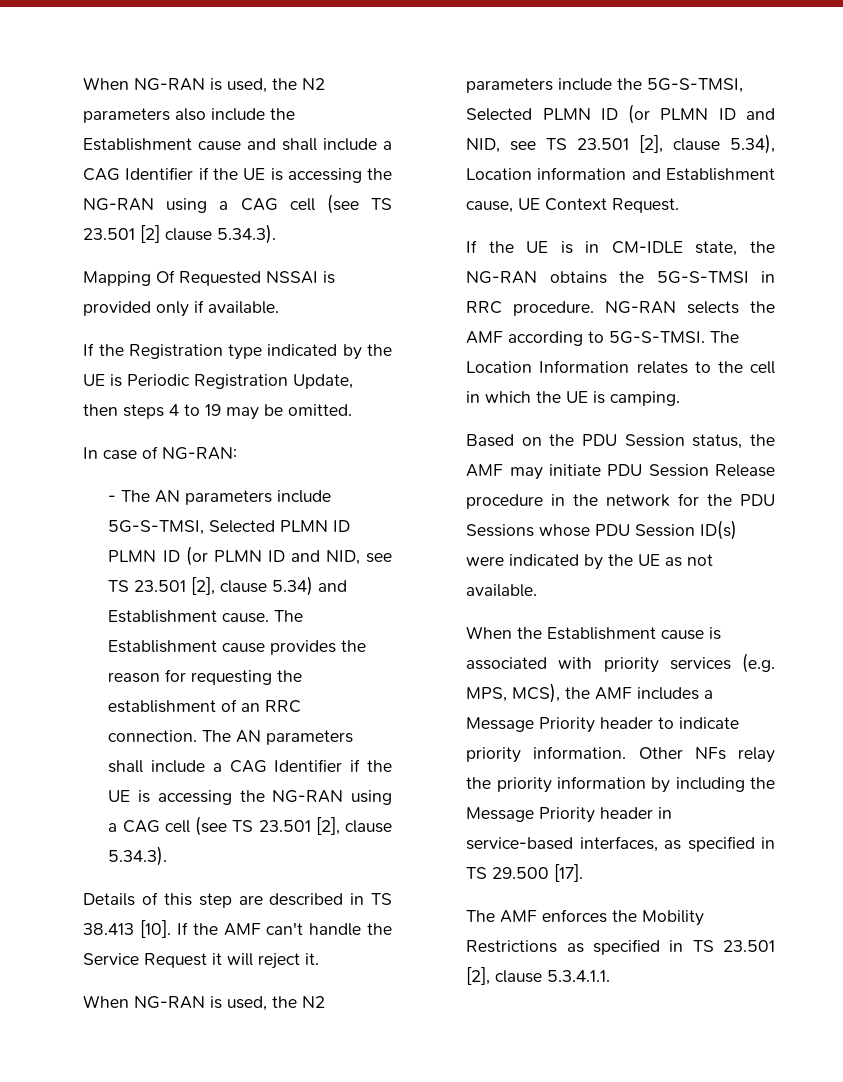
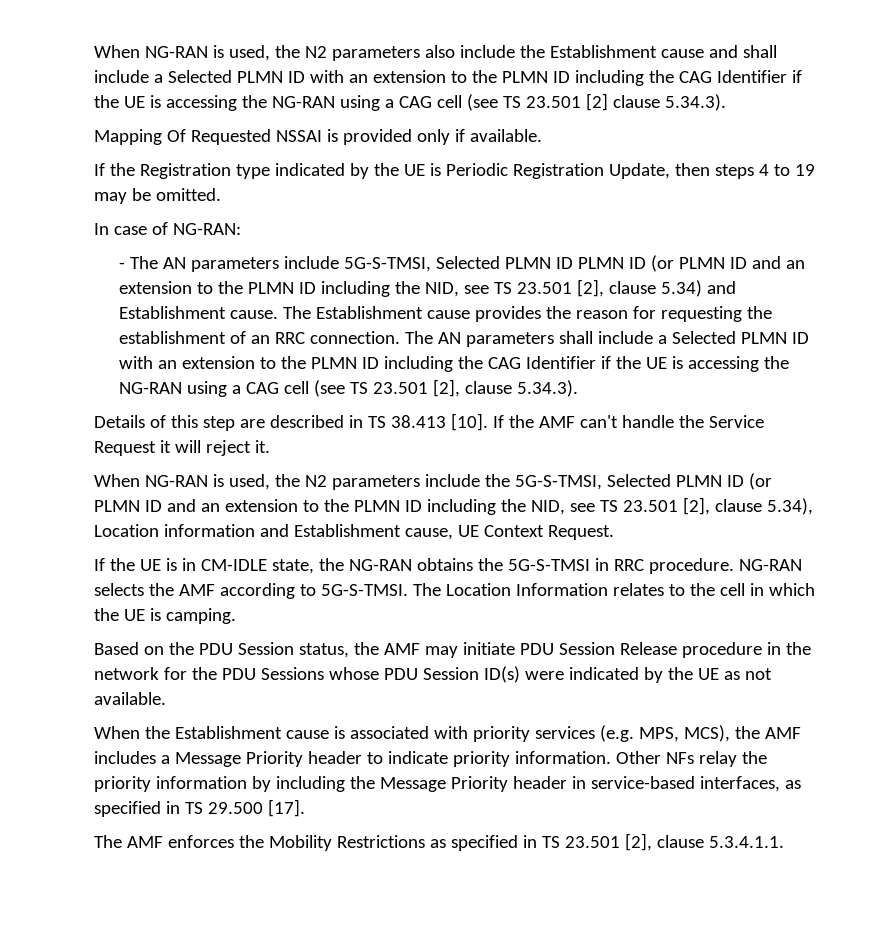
- When NG-RAN is used, the N2 parameters also include the Establishment cause and shall include a CAG Identifier if the UE is accessing the NG-RAN using a CAG cell (see TS 23.501 [2] clause 5.34.3).
+ When NG-RAN is used, the N2 parameters also include the Establishment cause and shall include a Selected PLMN ID with an extension to the PLMN ID including the CAG Identifier if the UE is accessing the NG-RAN using a CAG cell (see TS 23.501 [2] clause 5.34.3).
- - The AN parameters include 5G-S-TMSI, Selected PLMN ID PLMN ID (or PLMN ID and NID, see TS 23.501 [2], clause 5.34) and Establishment cause.
+ - The AN parameters include 5G-S-TMSI, Selected PLMN ID PLMN ID (or PLMN ID and an extension to the PLMN ID including the NID, see TS 23.501 [2], clause 5.34) and Establishment cause.
- The AN parameters shall include a CAG Identifier if the UE is accessing the NG-RAN using a CAG cell (see TS 23.501 [2], clause 5.34.3).
+ The AN parameters shall include a Selected PLMN ID with an extension to the PLMN ID including the CAG Identifier if the UE is accessing the NG-RAN using a CAG cell (see TS 23.501 [2], clause 5.34.3).
- When NG-RAN is used, the N2 parameters include the 5G-S-TMSI, Selected PLMN ID (or PLMN ID and NID, see TS 23.501 [2], clause 5.34), Location information and Establishment cause, UE Context Request.
+ When NG-RAN is used, the N2 parameters include the 5G-S-TMSI, Selected PLMN ID (or PLMN ID and an extension to the PLMN ID including the NID, see TS 23.501 [2], clause 5.34), Location information and Establishment cause, UE Context Request.

